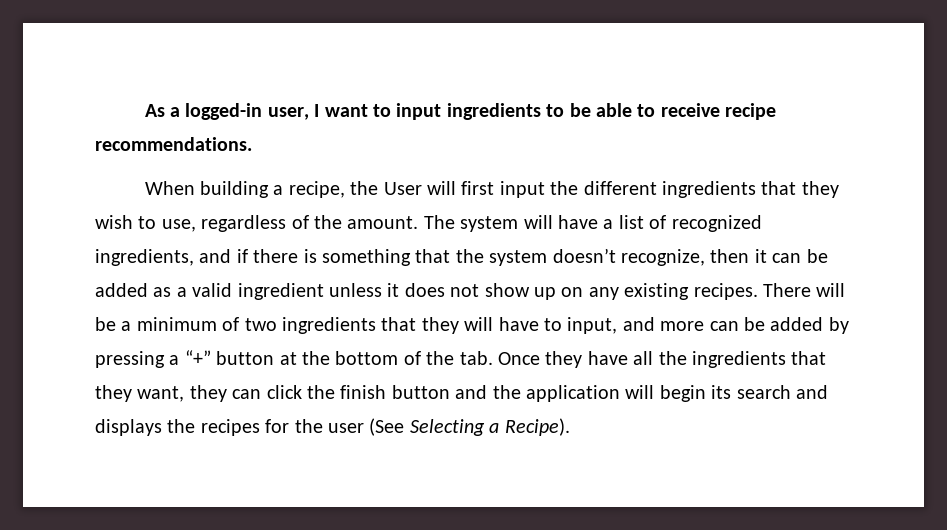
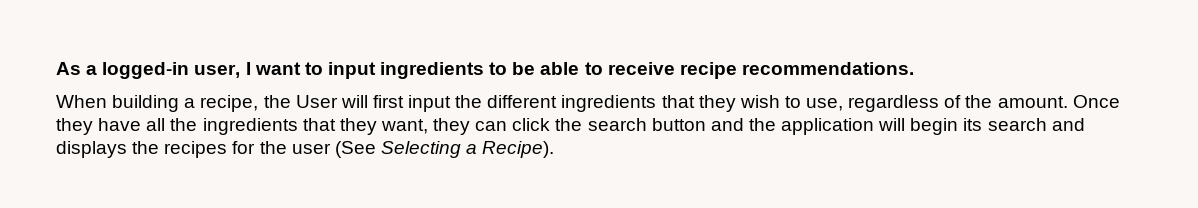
- The system will have a list of recognized ingredients, and if there is something that the system doesn’t recognize, then it can be added as a valid ingredient unless it does not show up on any existing recipes. There will be a minimum of two ingredients that they will have to input, and more can be added by pressing a “+” button at the bottom of the tab. Once they have all the ingredients that they want, they can click the finish button and the application will begin its search and displays the recipes for the user (See Selecting a Recipe).
+ Once they have all the ingredients that they want, they can click the search button and the application will begin its search and displays the recipes for the user (See Selecting a Recipe).

